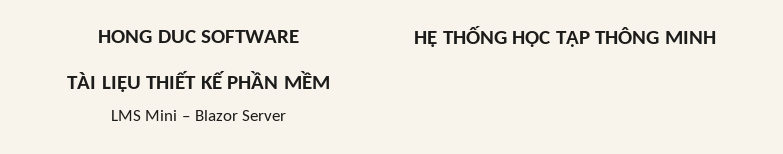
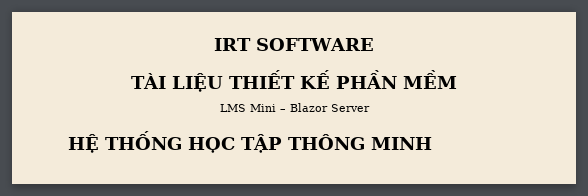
- HONG DUC SOFTWARE
+ IRT SOFTWARE

